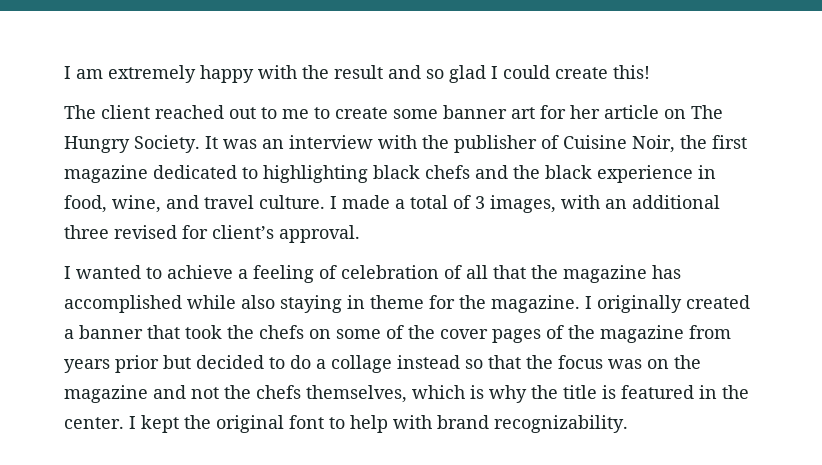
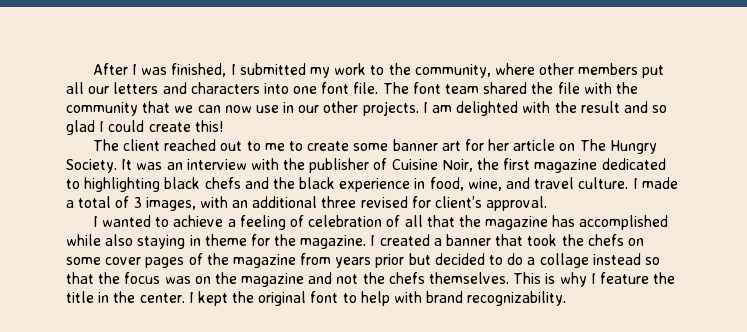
- I am extremely happy with the result and so glad I could create this!
+ After I was finished, I submitted my work to the community, where other members put all our letters and characters into one font file. The font team shared the file with the community that we can now use in our other projects. I am delighted with the result and so glad I could create this!
- I originally created a banner that took the chefs on some of the cover pages of the magazine from years prior but decided to do a collage instead so that the focus was on the magazine and not the chefs themselves, which is why the title is featured in the center.
+ I created a banner that took the chefs on some cover pages of the magazine from years prior but decided to do a collage instead so that the focus was on the magazine and not the chefs themselves. This is why I feature the title in the center.

